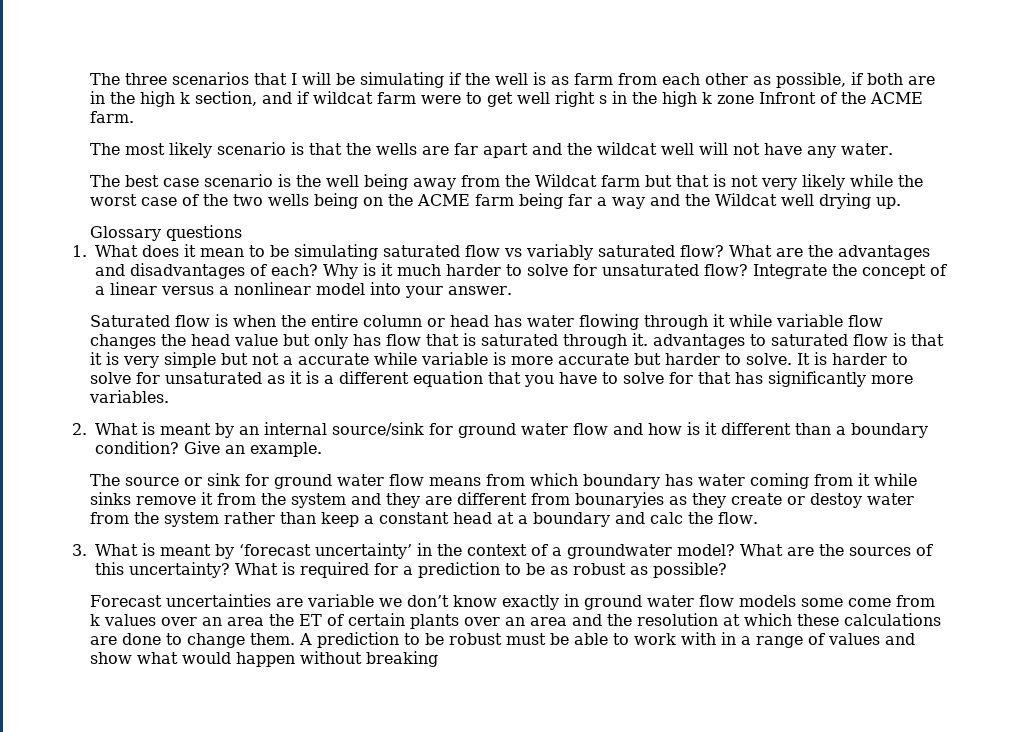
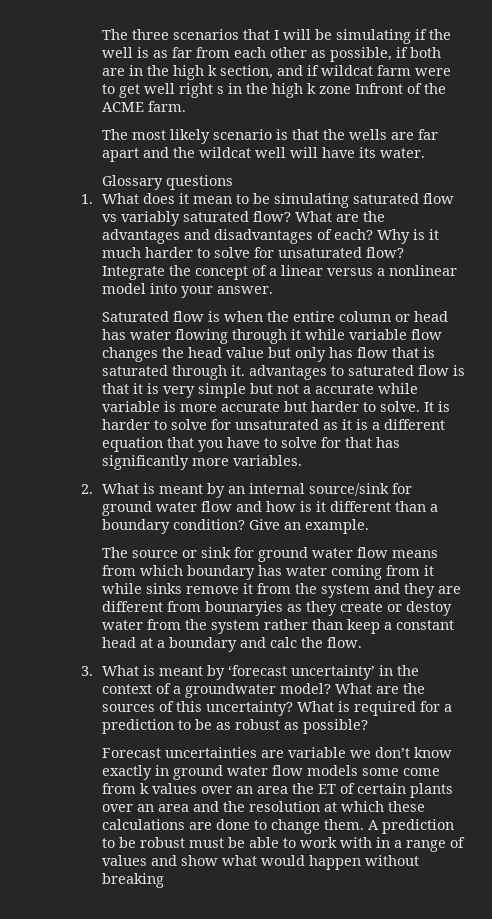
- The three scenarios that I will be simulating if the well is as farm from each other as possible, if both are in the high k section, and if wildcat farm were to get well right s in the high k zone Infront of the ACME farm.
+ The three scenarios that I will be simulating if the well is as far from each other as possible, if both are in the high k section, and if wildcat farm were to get well right s in the high k zone Infront of the ACME farm.
- The most likely scenario is that the wells are far apart and the wildcat well will not have any water.
- The best case scenario is the well being away from the Wildcat farm but that is not very likely while the worst case of the two wells being on the ACME farm being far a way and the Wildcat well drying up.
+ The most likely scenario is that the wells are far apart and the wildcat well will have its water.

